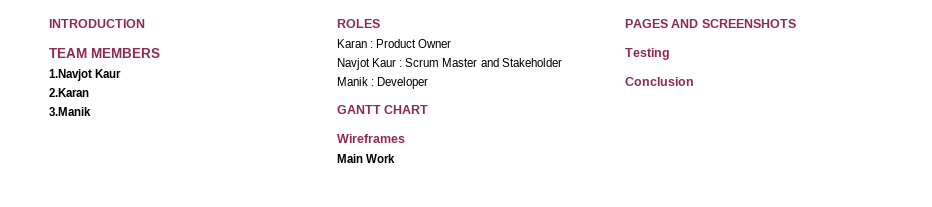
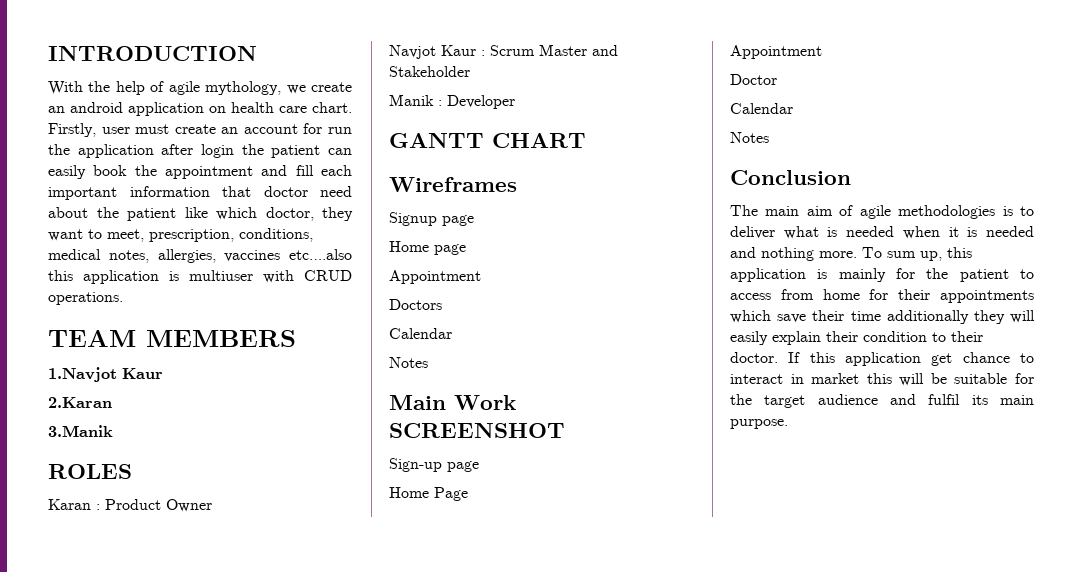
+ With the help of agile mythology, we create an android application on health care chart. Firstly, user must create an account for run the application after login the patient can easily book the appointment and fill each important information that doctor need about the patient like which doctor, they want to meet, prescription, conditions, medical notes, allergies, vaccines etc….also this application is multiuser with CRUD operations.
- Main Work
- PAGES AND SCREENSHOTS
- Testing
+ Signup page
+ Home page
+ Appointment
+ Doctors
+ Calendar
+ Notes
+ Main Work SCREENSHOT
+ Sign-up page
+ Home Page
+ Appointment
+ Doctor
+ Calendar
+ Notes
  Conclusion
+ The main aim of agile methodologies is to deliver what is needed when it is needed and nothing more. To sum up, this application is mainly for the patient to access from home for their appointments which save their time additionally they will easily explain their condition to their doctor. If this application get chance to interact in market this will be suitable for the target audience and fulfil its main purpose.

